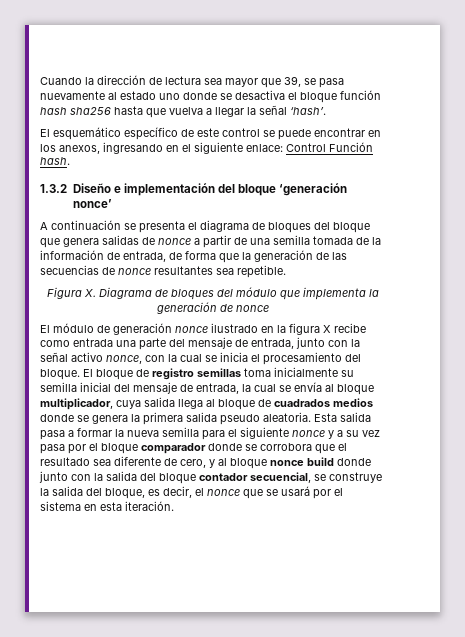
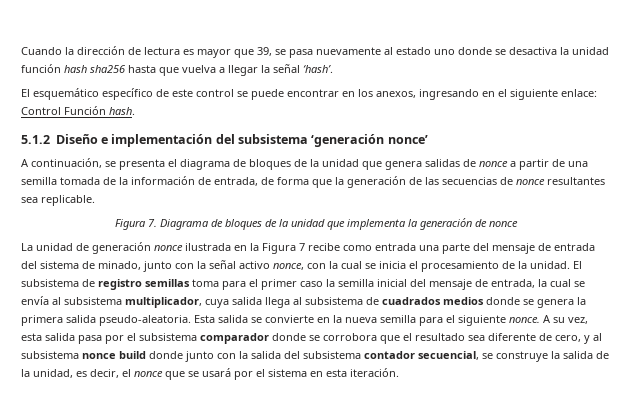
- Cuando la dirección de lectura sea mayor que 39, se pasa nuevamente al estado uno donde se desactiva el bloque función hash sha256 hasta que vuelva a llegar la señal ‘hash’.
+ Cuando la dirección de lectura es mayor que 39, se pasa nuevamente al estado uno donde se desactiva la unidad función hash sha256 hasta que vuelva a llegar la señal ‘hash’.
- 1.3.2 Diseño e implementación del bloque ‘generación nonce’
+ 5.1.2 Diseño e implementación del subsistema ‘generación nonce’
- A continuación se presenta el diagrama de bloques del bloque que genera salidas de nonce a partir de una semilla tomada de la información de entrada, de forma que la generación de las secuencias de nonce resultantes sea repetible.
- Figura X. Diagrama de bloques del módulo que implementa la generación de nonce
+ A continuación, se presenta el diagrama de bloques de la unidad que genera salidas de nonce a partir de una semilla tomada de la información de entrada, de forma que la generación de las secuencias de nonce resultantes sea replicable.
+ Figura 7. Diagrama de bloques de la unidad que implementa la generación de nonce
- El módulo de generación nonce ilustrado en la figura X recibe como entrada una parte del mensaje de entrada, junto con la señal activo nonce, con la cual se inicia el procesamiento del bloque. El bloque de registro semillas toma inicialmente su semilla inicial del mensaje de entrada, la cual se envía al bloque multiplicador, cuya salida llega al bloque de cuadrados medios donde se genera la primera salida pseudo aleatoria. Esta salida pasa a formar la nueva semilla para el siguiente nonce y a su vez pasa por el bloque comparador donde se corrobora que el resultado sea diferente de cero, y al bloque nonce build donde junto con la salida del bloque contador secuencial, se construye la salida del bloque, es decir, el nonce que se usará por el sistema en esta iteración.
+ La unidad de generación nonce ilustrada en la Figura 7 recibe como entrada una parte del mensaje de entrada del sistema de minado, junto con la señal activo nonce, con la cual se inicia el procesamiento de la unidad. El subsistema de registro semillas toma para el primer caso la semilla inicial del mensaje de entrada, la cual se envía al subsistema multiplicador, cuya salida llega al subsistema de cuadrados medios donde se genera la primera salida pseudo-aleatoria. Esta salida se convierte en la nueva semilla para el siguiente nonce. A su vez, esta salida pasa por el subsistema comparador donde se corrobora que el resultado sea diferente de cero, y al subsistema nonce build donde junto con la salida del subsistema contador secuencial, se construye la salida de la unidad, es decir, el nonce que se usará por el sistema en esta iteración.

